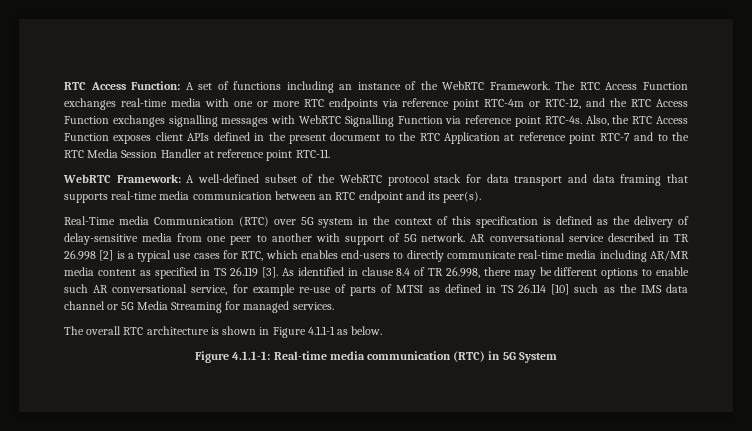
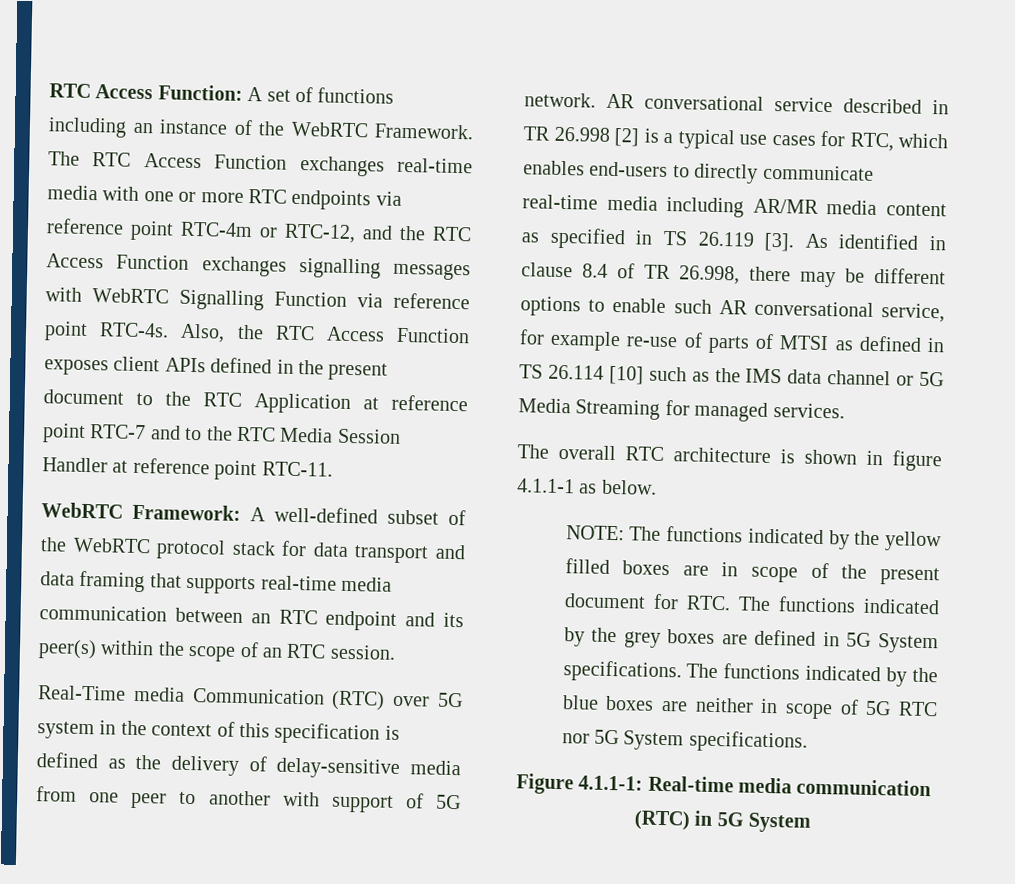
- WebRTC Framework: A well-defined subset of the WebRTC protocol stack for data transport and data framing that supports real-time media communication between an RTC endpoint and its peer(s).
+ WebRTC Framework: A well-defined subset of the WebRTC protocol stack for data transport and data framing that supports real-time media communication between an RTC endpoint and its peer(s) within the scope of an RTC session.
- The overall RTC architecture is shown in Figure 4.1.1-1 as below.
+ The overall RTC architecture is shown in figure 4.1.1-1 as below.
+ NOTE: The functions indicated by the yellow filled boxes are in scope of the present document for RTC. The functions indicated by the grey boxes are defined in 5G System specifications. The functions indicated by the blue boxes are neither in scope of 5G RTC nor 5G System specifications.

